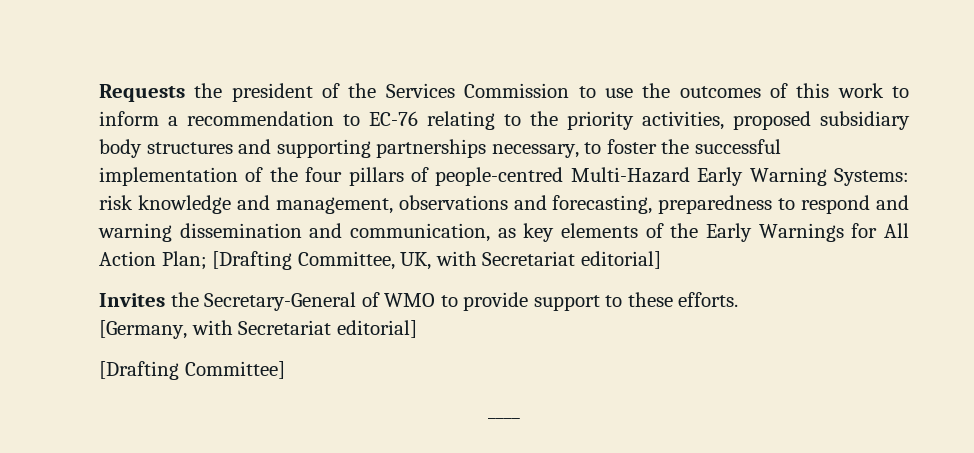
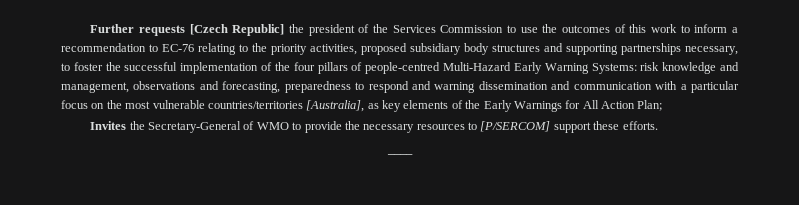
- Requests the president of the Services Commission to use the outcomes of this work to inform a recommendation to EC-76 relating to the priority activities, proposed subsidiary body structures and supporting partnerships necessary, to foster the successful implementation of the four pillars of people-centred Multi-Hazard Early Warning Systems:
+ Further requests [Czech Republic] the president of the Services Commission to use the outcomes of this work to inform a recommendation to EC-76 relating to the priority activities, proposed subsidiary body structures and supporting partnerships necessary, to foster the successful implementation of the four pillars of people-centred Multi-Hazard Early Warning Systems:
- risk knowledge and management, observations and forecasting, preparedness to respond and warning dissemination and communication, as key elements of the Early Warnings for All Action Plan; [Drafting Committee, UK, with Secretariat editorial]
+ risk knowledge and management, observations and forecasting, preparedness to respond and warning dissemination and communication with a particular focus on the most vulnerable countries/territories [Australia], as key elements of the Early Warnings for All Action Plan;
- Invites the Secretary-General of WMO to provide support to these efforts.
- [Germany, with Secretariat editorial]
- [Drafting Committee]
+ Invites the Secretary-General of WMO to provide the necessary resources to [P/SERCOM] support these efforts.

